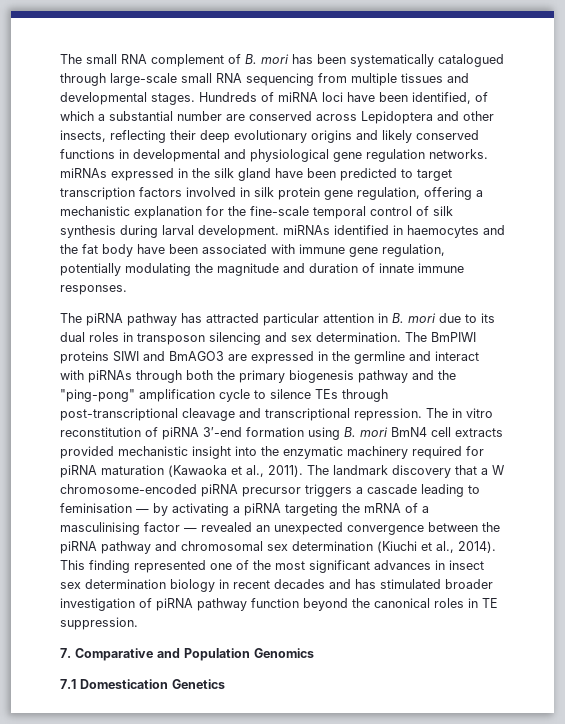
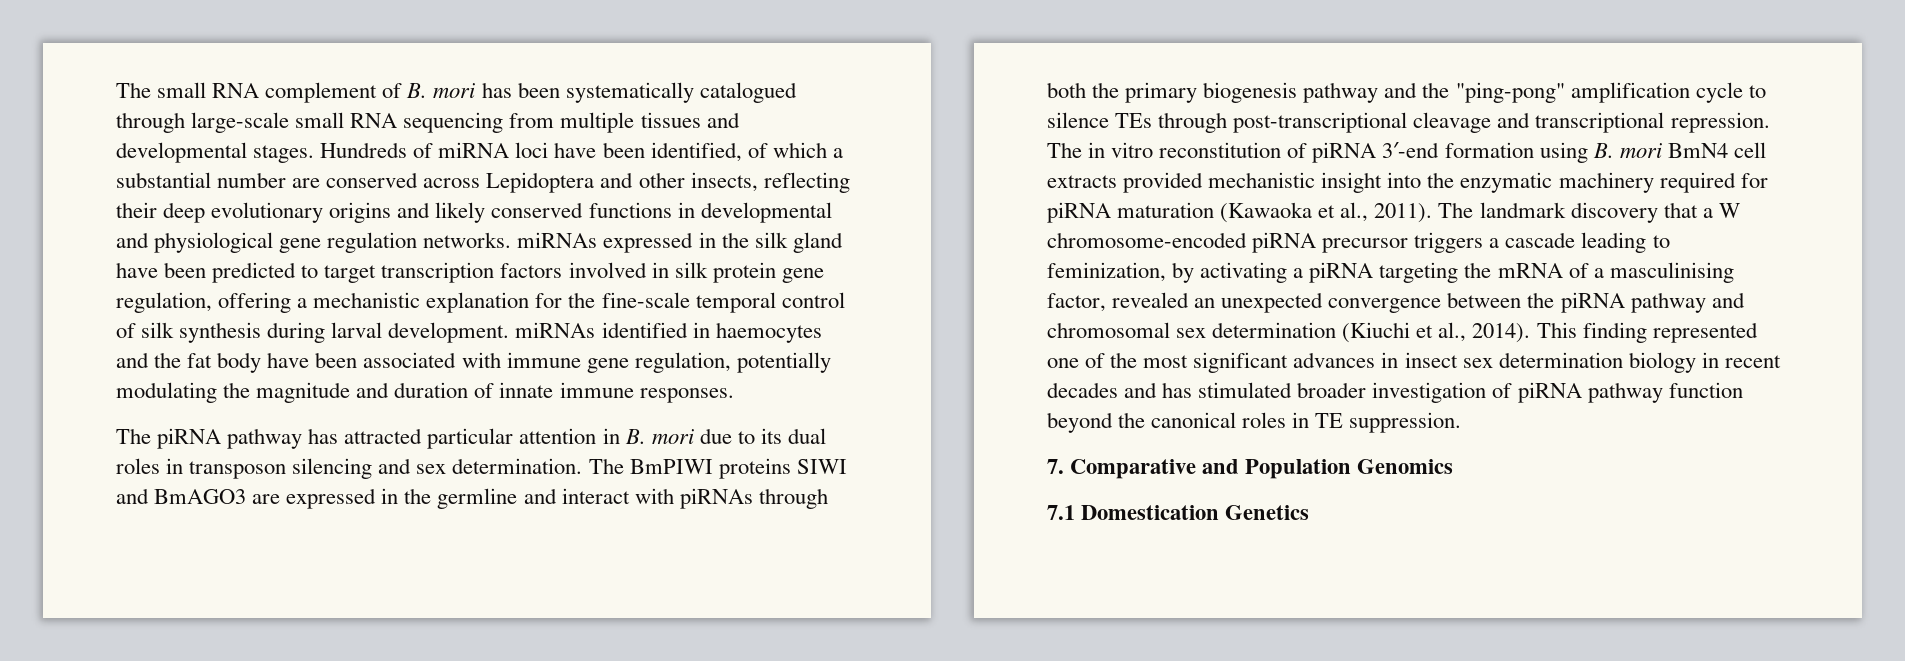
- The landmark discovery that a W chromosome-encoded piRNA precursor triggers a cascade leading to feminisation — by activating a piRNA targeting the mRNA of a masculinising factor — revealed an unexpected convergence between the piRNA pathway and chromosomal sex determination (Kiuchi et al., 2014).
+ The landmark discovery that a W chromosome-encoded piRNA precursor triggers a cascade leading to feminization, by activating a piRNA targeting the mRNA of a masculinising factor, revealed an unexpected convergence between the piRNA pathway and chromosomal sex determination (Kiuchi et al., 2014).

